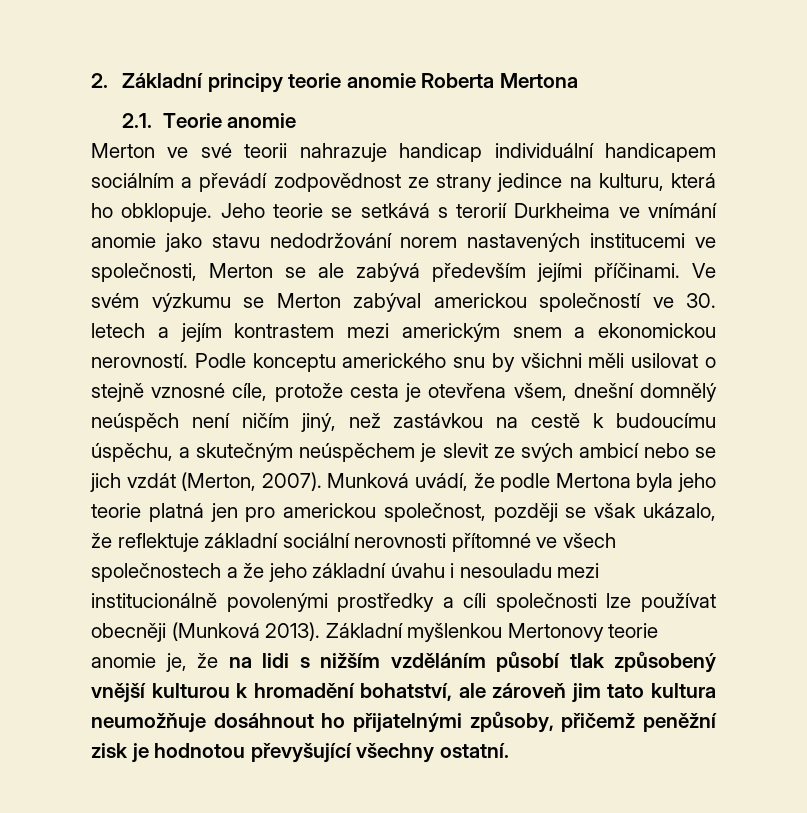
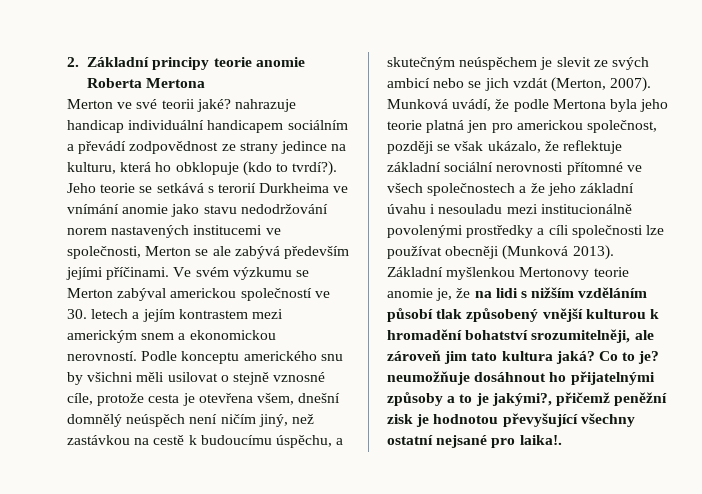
- 2.1. Teorie anomie
- Merton ve své teorii nahrazuje handicap individuální handicapem sociálním a převádí zodpovědnost ze strany jedince na kulturu, která ho obklopuje.
+ Merton ve své teorii jaké? nahrazuje handicap individuální handicapem sociálním a převádí zodpovědnost ze strany jedince na kulturu, která ho obklopuje (kdo to tvrdí?).
- Základní myšlenkou Mertonovy teorie anomie je, že na lidi s nižším vzděláním působí tlak způsobený vnější kulturou k hromadění bohatství, ale zároveň jim tato kultura neumožňuje dosáhnout ho přijatelnými způsoby, přičemž peněžní zisk je hodnotou převyšující všechny ostatní.
+ Základní myšlenkou Mertonovy teorie anomie je, že na lidi s nižším vzděláním působí tlak způsobený vnější kulturou k hromadění bohatství srozumitelněji, ale zároveň jim tato kultura jaká? Co to je? neumožňuje dosáhnout ho přijatelnými způsoby a to je jakými?, přičemž peněžní zisk je hodnotou převyšující všechny ostatní nejsané pro laika!.

